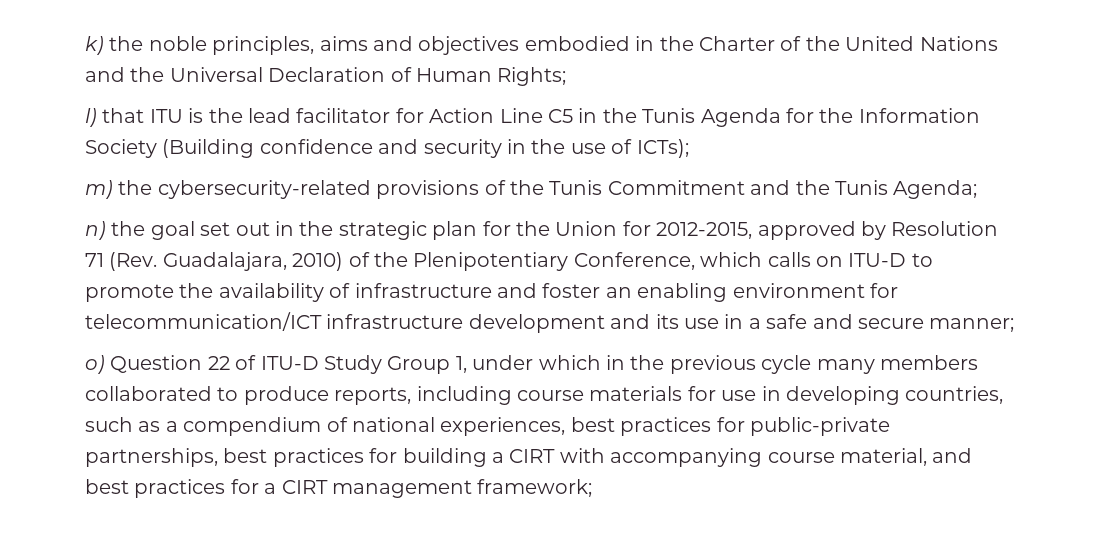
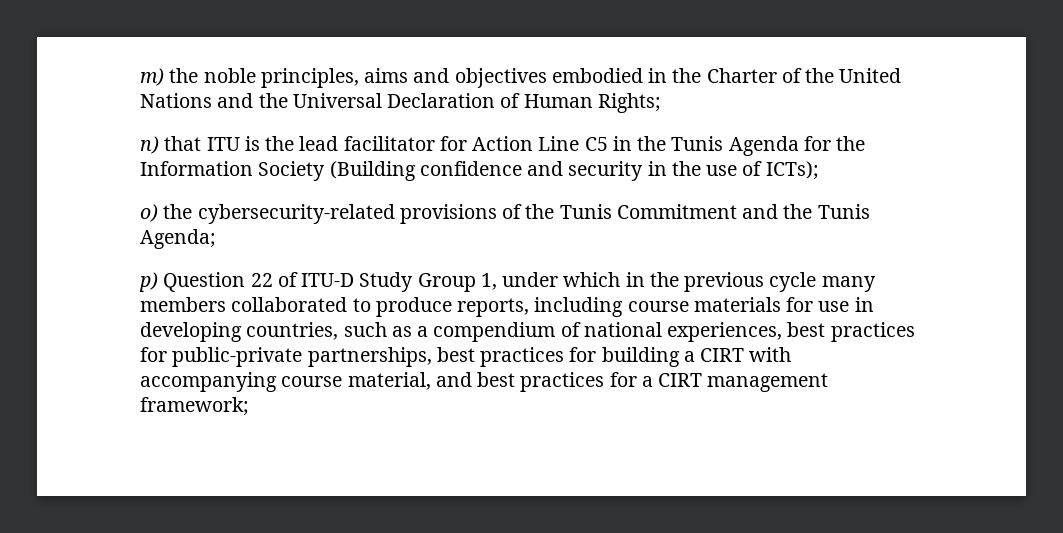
- k) the noble principles, aims and objectives embodied in the Charter of the United Nations and the Universal Declaration of Human Rights;
+ m) the noble principles, aims and objectives embodied in the Charter of the United Nations and the Universal Declaration of Human Rights;
- l) that ITU is the lead facilitator for Action Line C5 in the Tunis Agenda for the Information Society (Building confidence and security in the use of ICTs);
+ n) that ITU is the lead facilitator for Action Line C5 in the Tunis Agenda for the Information Society (Building confidence and security in the use of ICTs);
- m) the cybersecurity-related provisions of the Tunis Commitment and the Tunis Agenda;
+ o) the cybersecurity-related provisions of the Tunis Commitment and the Tunis Agenda;
- n) the goal set out in the strategic plan for the Union for 2012-2015, approved by Resolution 71 (Rev. Guadalajara, 2010) of the Plenipotentiary Conference, which calls on ITU-D to promote the availability of infrastructure and foster an enabling environment for telecommunication/ICT infrastructure development and its use in a safe and secure manner;
- o) Question 22 of ITU-D Study Group 1, under which in the previous cycle many members collaborated to produce reports, including course materials for use in developing countries, such as a compendium of national experiences, best practices for public-private partnerships, best practices for building a CIRT with accompanying course material, and best practices for a CIRT management framework;
+ p) Question 22 of ITU-D Study Group 1, under which in the previous cycle many members collaborated to produce reports, including course materials for use in developing countries, such as a compendium of national experiences, best practices for public-private partnerships, best practices for building a CIRT with accompanying course material, and best practices for a CIRT management framework;

